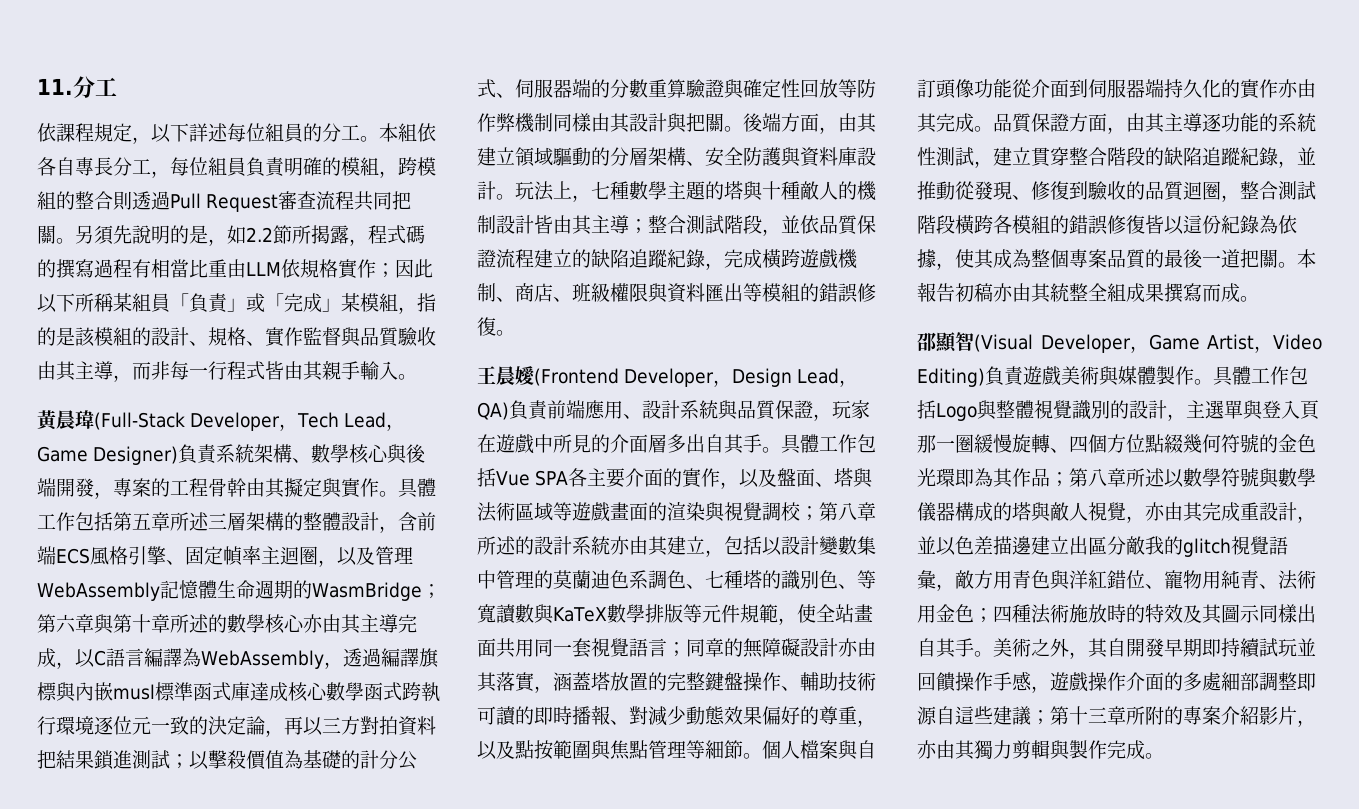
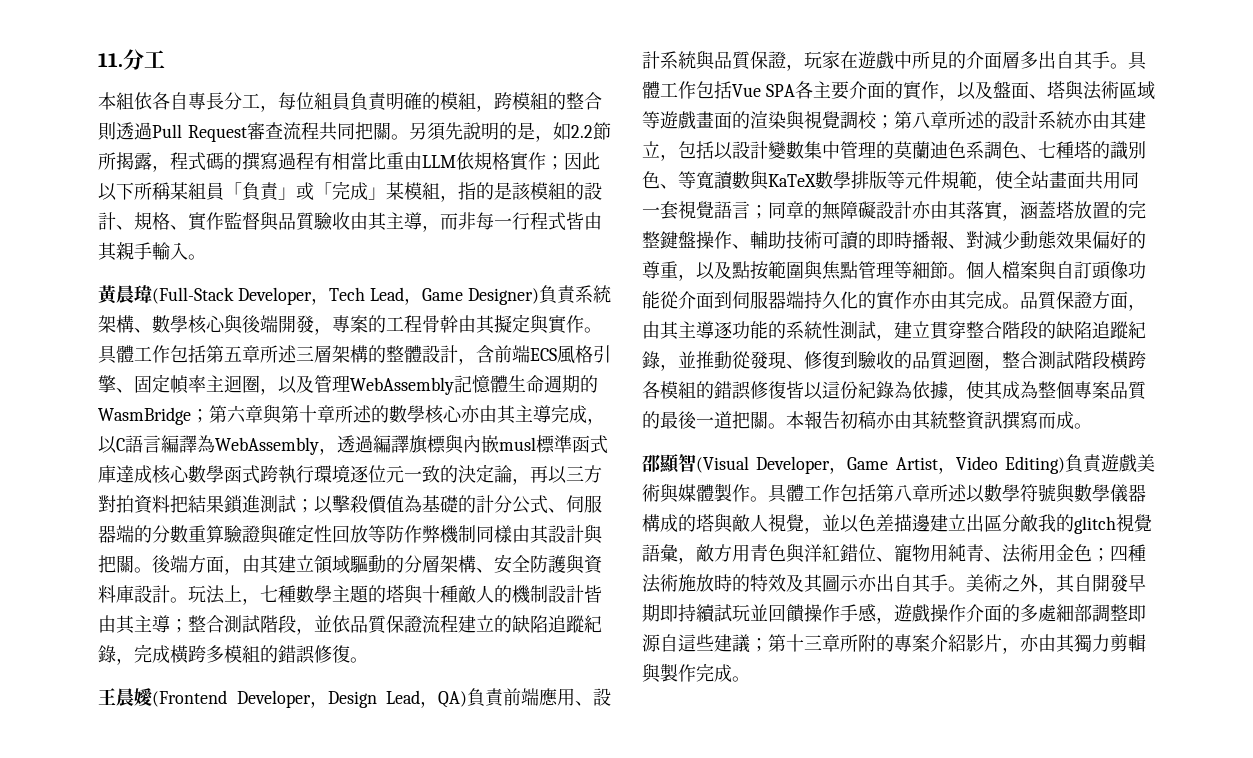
- 依課程規定，以下詳述每位組員的分工。
- 玩法上，七種數學主題的塔與十種敵人的機制設計皆由其主導；整合測試階段，並依品質保證流程建立的缺陷追蹤紀錄，完成橫跨遊戲機制、商店、班級權限與資料匯出等模組的錯誤修復。
+ 玩法上，七種數學主題的塔與十種敵人的機制設計皆由其主導；整合測試階段，並依品質保證流程建立的缺陷追蹤紀錄，完成橫跨多模組的錯誤修復。
- 本報告初稿亦由其統整全組成果撰寫而成。
+ 本報告初稿亦由其統整資訊撰寫而成。
- 具體工作包括Logo與整體視覺識別的設計，主選單與登入頁那一圈緩慢旋轉、四個方位點綴幾何符號的金色光環即為其作品；第八章所述以數學符號與數學儀器構成的塔與敵人視覺，亦由其完成重設計，並以色差描邊建立出區分敵我的glitch視覺語彙，敵方用青色與洋紅錯位、寵物用純青、法術用金色；四種法術施放時的特效及其圖示同樣出自其手。
+ 具體工作包括第八章所述以數學符號與數學儀器構成的塔與敵人視覺，並以色差描邊建立出區分敵我的glitch視覺語彙，敵方用青色與洋紅錯位、寵物用純青、法術用金色；四種法術施放時的特效及其圖示亦出自其手。

